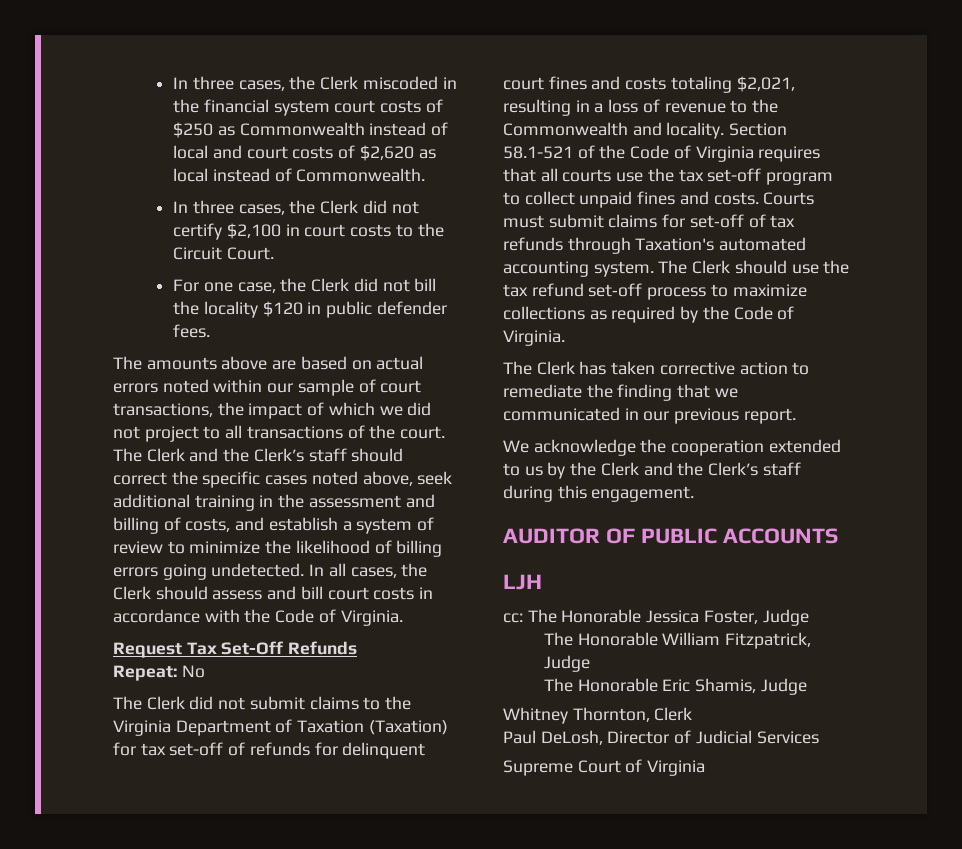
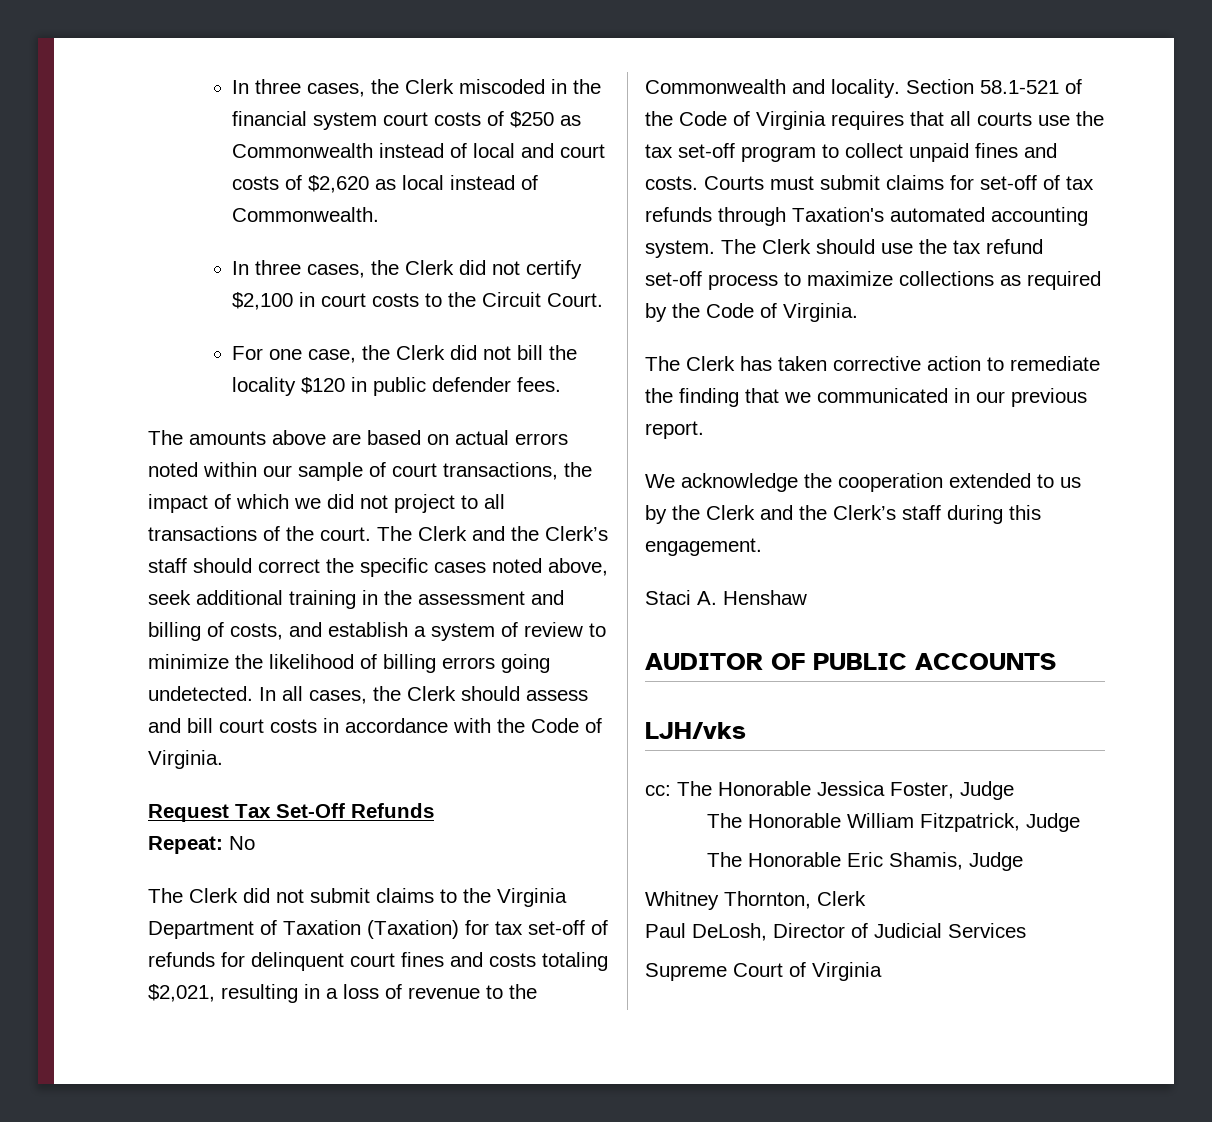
+ Staci A. Henshaw
- LJH
+ LJH/vks

